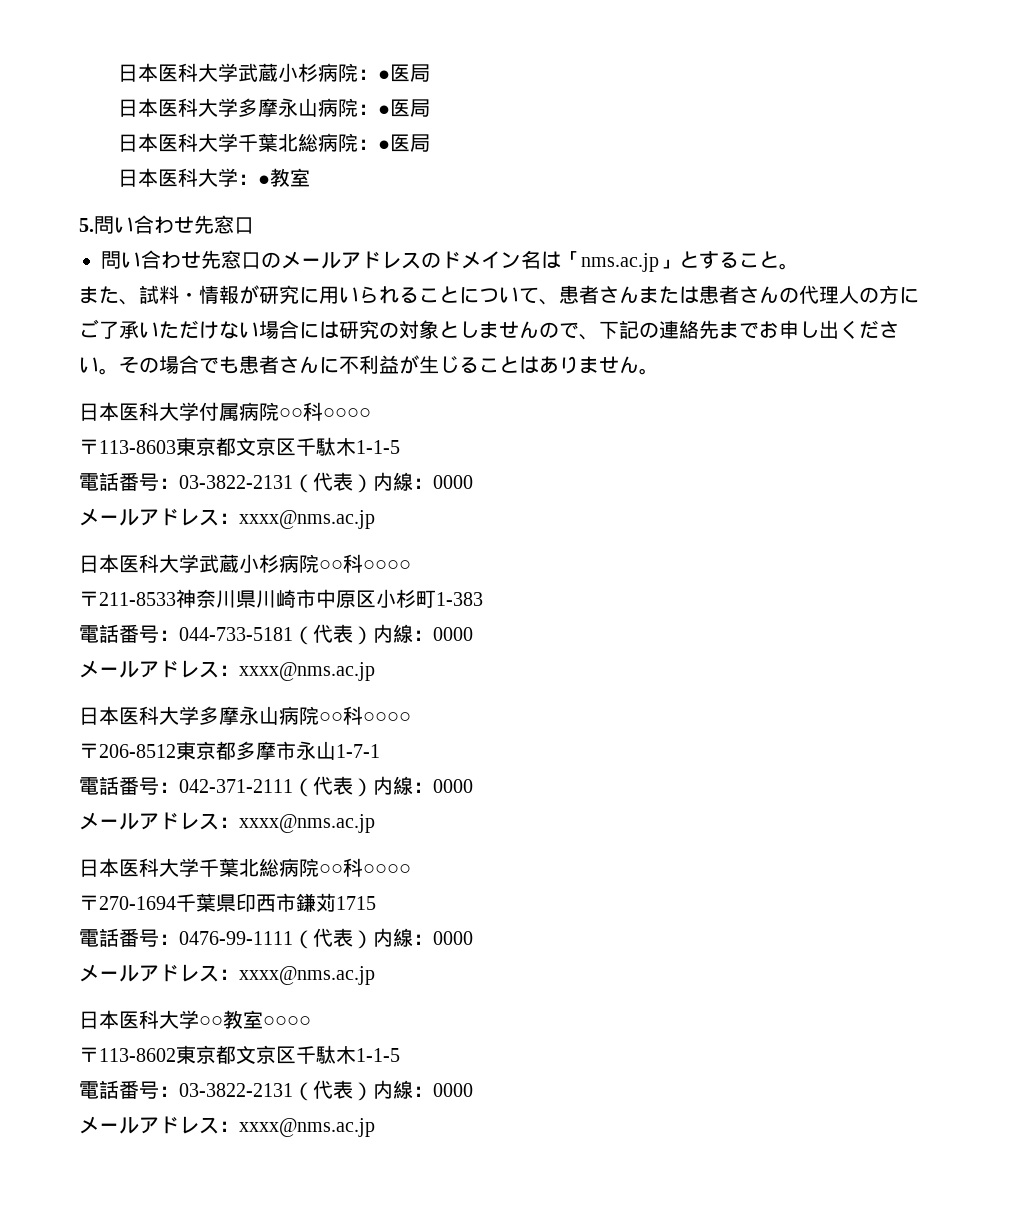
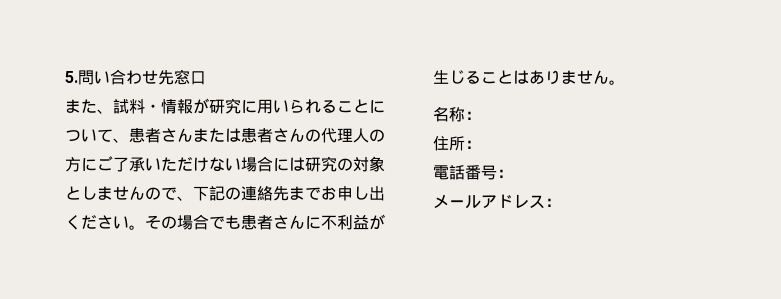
- 日本医科大学武蔵小杉病院：●医局
- 日本医科大学多摩永山病院：●医局
- 日本医科大学千葉北総病院：●医局
- 日本医科大学：●教室
- 問い合わせ先窓口のメールアドレスのドメイン名は「nms.ac.jp」とすること。
- 日本医科大学付属病院○○科○○○○
- 〒113-8603東京都文京区千駄木1-1-5
- 電話番号：03-3822-2131（代表）内線：0000
- メールアドレス：xxxx@nms.ac.jp
- 日本医科大学武蔵小杉病院○○科○○○○
- 〒211-8533神奈川県川崎市中原区小杉町1-383
- 電話番号：044-733-5181（代表）内線：0000
- メールアドレス：xxxx@nms.ac.jp
- 日本医科大学多摩永山病院○○科○○○○
- 〒206-8512東京都多摩市永山1-7-1
- 電話番号：042-371-2111（代表）内線：0000
- メールアドレス：xxxx@nms.ac.jp
- 日本医科大学千葉北総病院○○科○○○○
- 〒270-1694千葉県印西市鎌苅1715
- 電話番号：0476-99-1111（代表）内線：0000
- メールアドレス：xxxx@nms.ac.jp
- 日本医科大学○○教室○○○○
- 〒113-8602東京都文京区千駄木1-1-5
- 電話番号：03-3822-2131（代表）内線：0000
- メールアドレス：xxxx@nms.ac.jp
+ 名称：
+ 住所：
+ 電話番号：
+ メールアドレス：

